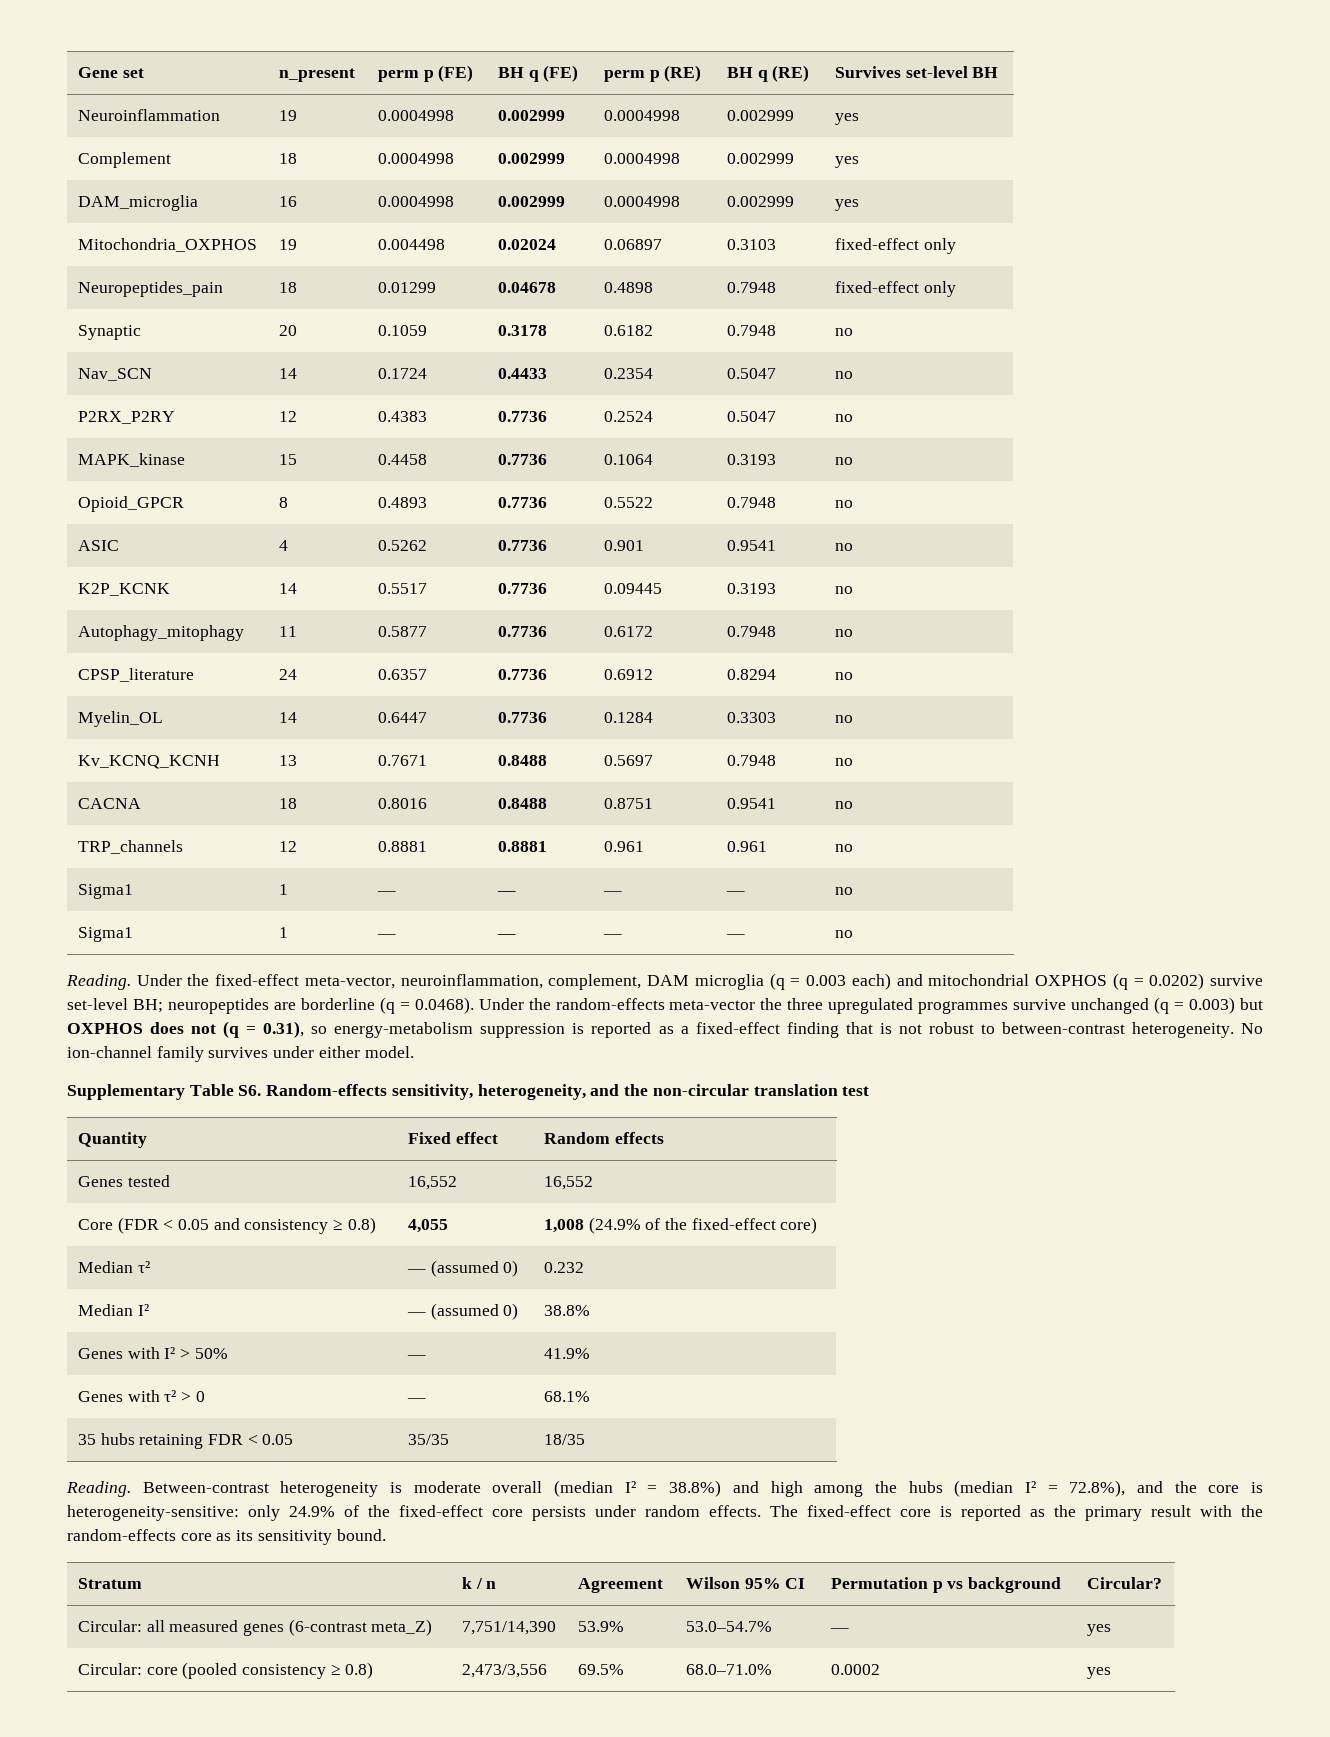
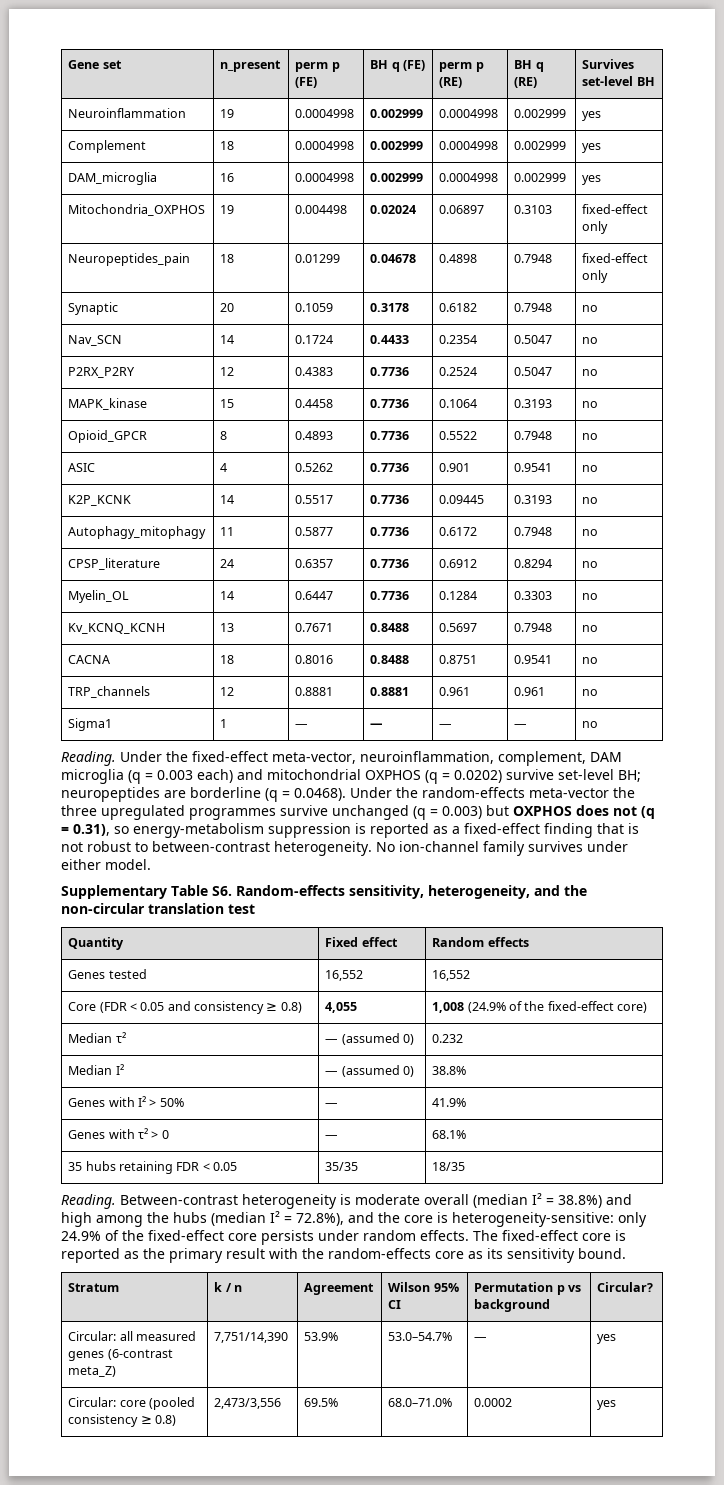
  TRP_channels | 12 | 0.8881 | 0.8881 | 0.961 | 0.961 | no
- Sigma1 | 1 | — | — | — | — | no

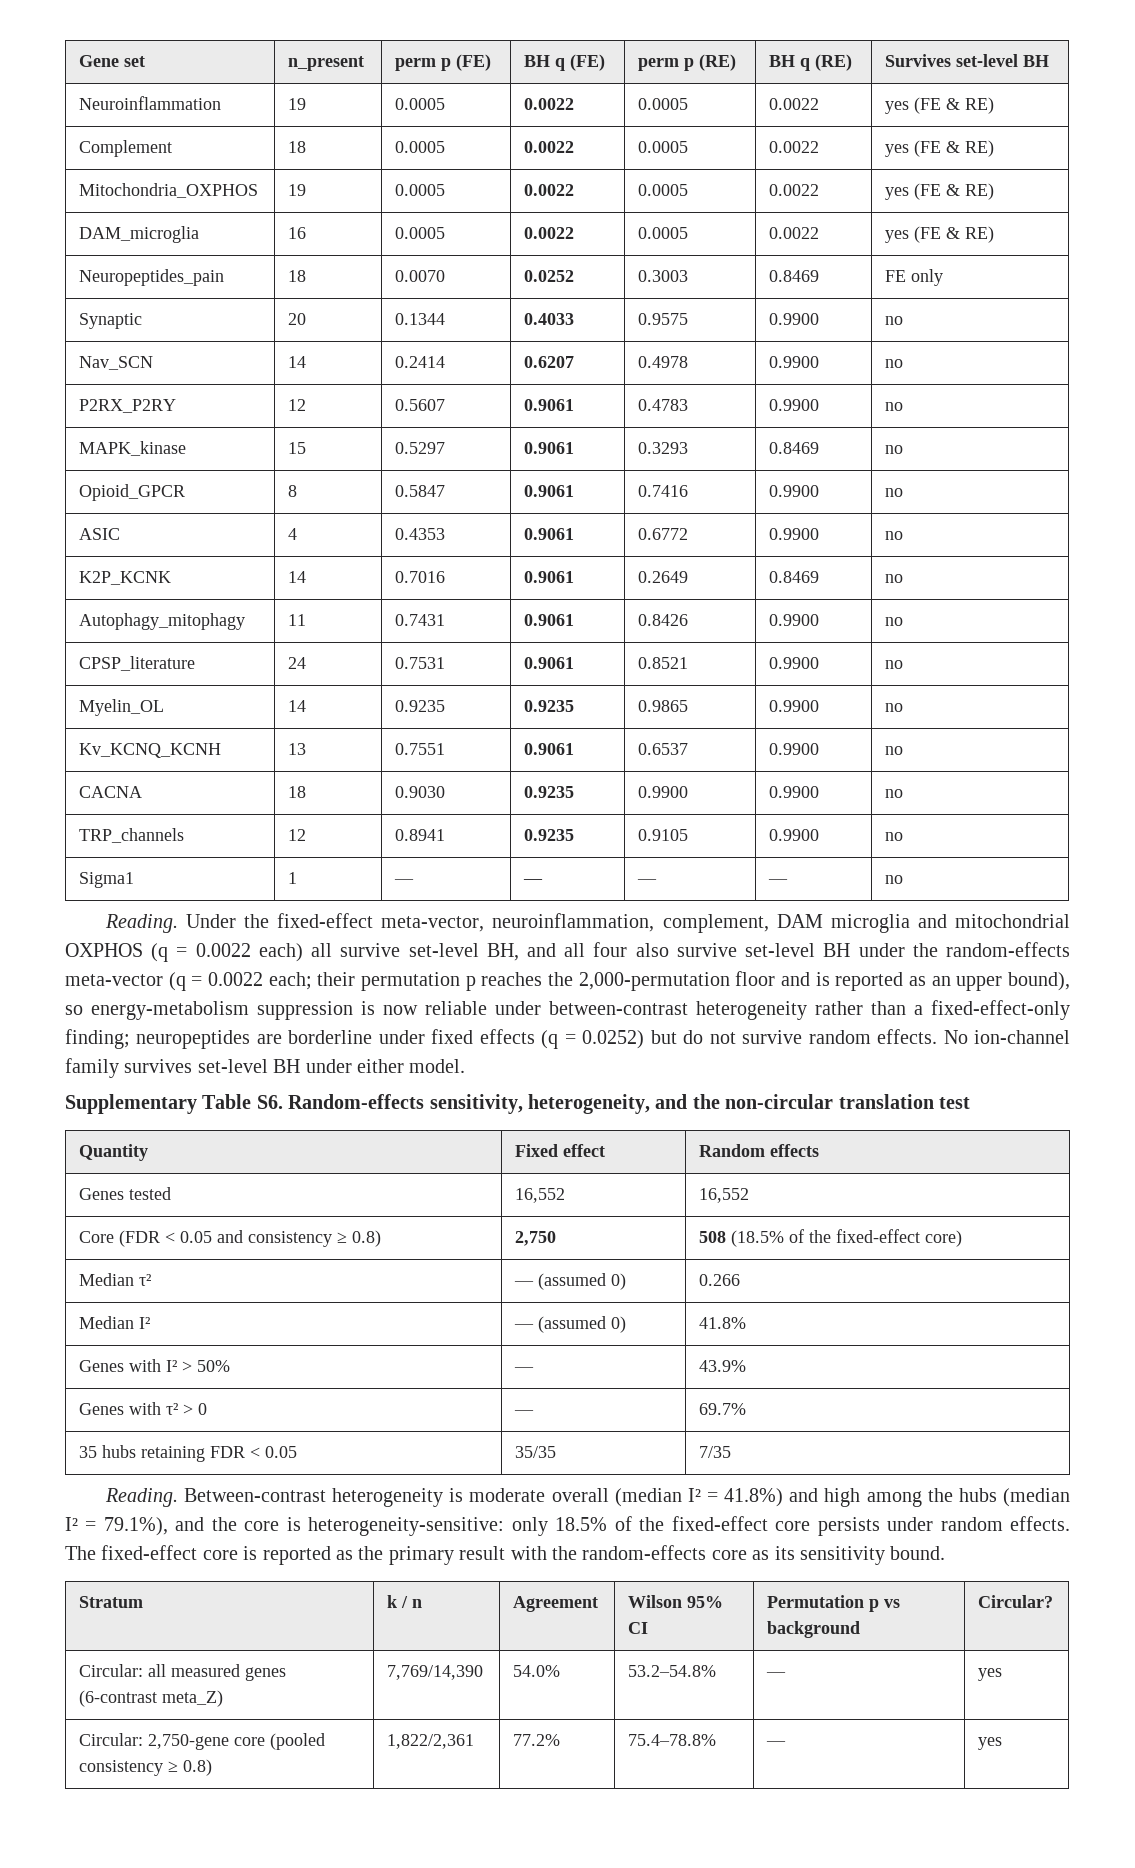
- Neuroinflammation | 19 | 0.0004998 | 0.002999 | 0.0004998 | 0.002999 | yes
- Complement | 18 | 0.0004998 | 0.002999 | 0.0004998 | 0.002999 | yes
- DAM_microglia | 16 | 0.0004998 | 0.002999 | 0.0004998 | 0.002999 | yes
- Mitochondria_OXPHOS | 19 | 0.004498 | 0.02024 | 0.06897 | 0.3103 | fixed-effect only
- Neuropeptides_pain | 18 | 0.01299 | 0.04678 | 0.4898 | 0.7948 | fixed-effect only
+ Neuroinflammation | 19 | 0.0005 | 0.0022 | 0.0005 | 0.0022 | yes (FE & RE)
+ Complement | 18 | 0.0005 | 0.0022 | 0.0005 | 0.0022 | yes (FE & RE)
+ Mitochondria_OXPHOS | 19 | 0.0005 | 0.0022 | 0.0005 | 0.0022 | yes (FE & RE)
+ DAM_microglia | 16 | 0.0005 | 0.0022 | 0.0005 | 0.0022 | yes (FE & RE)
+ Neuropeptides_pain | 18 | 0.0070 | 0.0252 | 0.3003 | 0.8469 | FE only
- Synaptic | 20 | 0.1059 | 0.3178 | 0.6182 | 0.7948 | no
+ Synaptic | 20 | 0.1344 | 0.4033 | 0.9575 | 0.9900 | no
- Nav_SCN | 14 | 0.1724 | 0.4433 | 0.2354 | 0.5047 | no
+ Nav_SCN | 14 | 0.2414 | 0.6207 | 0.4978 | 0.9900 | no
- P2RX_P2RY | 12 | 0.4383 | 0.7736 | 0.2524 | 0.5047 | no
+ P2RX_P2RY | 12 | 0.5607 | 0.9061 | 0.4783 | 0.9900 | no
- MAPK_kinase | 15 | 0.4458 | 0.7736 | 0.1064 | 0.3193 | no
+ MAPK_kinase | 15 | 0.5297 | 0.9061 | 0.3293 | 0.8469 | no
- Opioid_GPCR | 8 | 0.4893 | 0.7736 | 0.5522 | 0.7948 | no
+ Opioid_GPCR | 8 | 0.5847 | 0.9061 | 0.7416 | 0.9900 | no
- ASIC | 4 | 0.5262 | 0.7736 | 0.901 | 0.9541 | no
+ ASIC | 4 | 0.4353 | 0.9061 | 0.6772 | 0.9900 | no
- K2P_KCNK | 14 | 0.5517 | 0.7736 | 0.09445 | 0.3193 | no
+ K2P_KCNK | 14 | 0.7016 | 0.9061 | 0.2649 | 0.8469 | no
- Autophagy_mitophagy | 11 | 0.5877 | 0.7736 | 0.6172 | 0.7948 | no
+ Autophagy_mitophagy | 11 | 0.7431 | 0.9061 | 0.8426 | 0.9900 | no
- CPSP_literature | 24 | 0.6357 | 0.7736 | 0.6912 | 0.8294 | no
+ CPSP_literature | 24 | 0.7531 | 0.9061 | 0.8521 | 0.9900 | no
- Myelin_OL | 14 | 0.6447 | 0.7736 | 0.1284 | 0.3303 | no
+ Myelin_OL | 14 | 0.9235 | 0.9235 | 0.9865 | 0.9900 | no
- Kv_KCNQ_KCNH | 13 | 0.7671 | 0.8488 | 0.5697 | 0.7948 | no
+ Kv_KCNQ_KCNH | 13 | 0.7551 | 0.9061 | 0.6537 | 0.9900 | no
- CACNA | 18 | 0.8016 | 0.8488 | 0.8751 | 0.9541 | no
+ CACNA | 18 | 0.9030 | 0.9235 | 0.9900 | 0.9900 | no
- TRP_channels | 12 | 0.8881 | 0.8881 | 0.961 | 0.961 | no
+ TRP_channels | 12 | 0.8941 | 0.9235 | 0.9105 | 0.9900 | no
- Under the fixed-effect meta-vector, neuroinflammation, complement, DAM microglia (q = 0.003 each) and mitochondrial OXPHOS (q = 0.0202) survive set-level BH; neuropeptides are borderline (q = 0.0468). Under the random-effects meta-vector the three upregulated programmes survive unchanged (q = 0.003) but OXPHOS does not (q = 0.31), so energy-metabolism suppression is reported as a fixed-effect finding that is not robust to between-contrast heterogeneity.
+ Under the fixed-effect meta-vector, neuroinflammation, complement, DAM microglia and mitochondrial OXPHOS (q = 0.0022 each) all survive set-level BH, and all four also survive set-level BH under the random-effects meta-vector (q = 0.0022 each; their permutation p reaches the 2,000-permutation floor and is reported as an upper bound), so energy-metabolism suppression is now reliable under between-contrast heterogeneity rather than a fixed-effect-only finding; neuropeptides are borderline under fixed effects (q = 0.0252) but do not survive random effects.
- No ion-channel family survives under either model.
+ No ion-channel family survives set-level BH under either model.
- Core (FDR < 0.05 and consistency ≥ 0.8) | 4,055 | 1,008 (24.9% of the fixed-effect core)
+ Core (FDR < 0.05 and consistency ≥ 0.8) | 2,750 | 508 (18.5% of the fixed-effect core)
- Median τ² | — (assumed 0) | 0.232
+ Median τ² | — (assumed 0) | 0.266
- Median I² | — (assumed 0) | 38.8%
+ Median I² | — (assumed 0) | 41.8%
- Genes with I² > 50% | — | 41.9%
+ Genes with I² > 50% | — | 43.9%
- Genes with τ² > 0 | — | 68.1%
+ Genes with τ² > 0 | — | 69.7%
- 35 hubs retaining FDR < 0.05 | 35/35 | 18/35
+ 35 hubs retaining FDR < 0.05 | 35/35 | 7/35
- Between-contrast heterogeneity is moderate overall (median I² = 38.8%) and high among the hubs (median I² = 72.8%), and the core is heterogeneity-sensitive: only 24.9% of the fixed-effect core persists under random effects.
+ Between-contrast heterogeneity is moderate overall (median I² = 41.8%) and high among the hubs (median I² = 79.1%), and the core is heterogeneity-sensitive: only 18.5% of the fixed-effect core persists under random effects.
- Circular: all measured genes (6-contrast meta_Z) | 7,751/14,390 | 53.9% | 53.0–54.7% | — | yes
+ Circular: all measured genes (6-contrast meta_Z) | 7,769/14,390 | 54.0% | 53.2–54.8% | — | yes
- Circular: core (pooled consistency ≥ 0.8) | 2,473/3,556 | 69.5% | 68.0–71.0% | 0.0002 | yes
+ Circular: 2,750-gene core (pooled consistency ≥ 0.8) | 1,822/2,361 | 77.2% | 75.4–78.8% | — | yes

